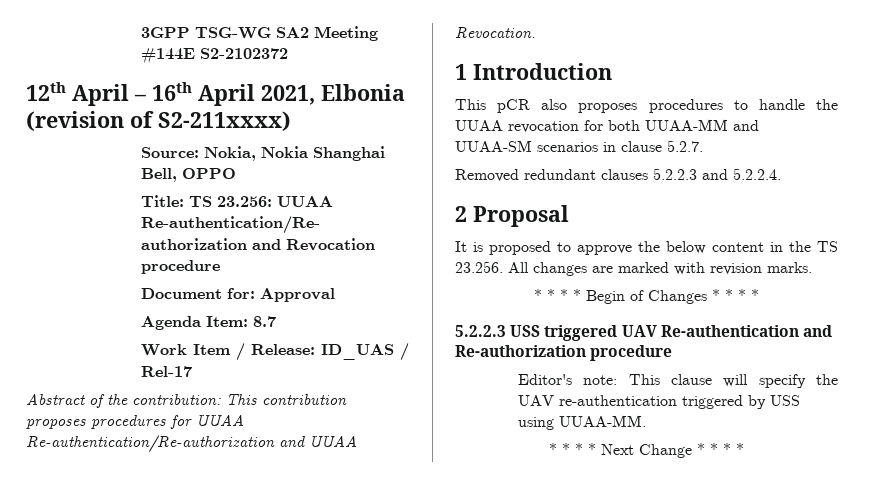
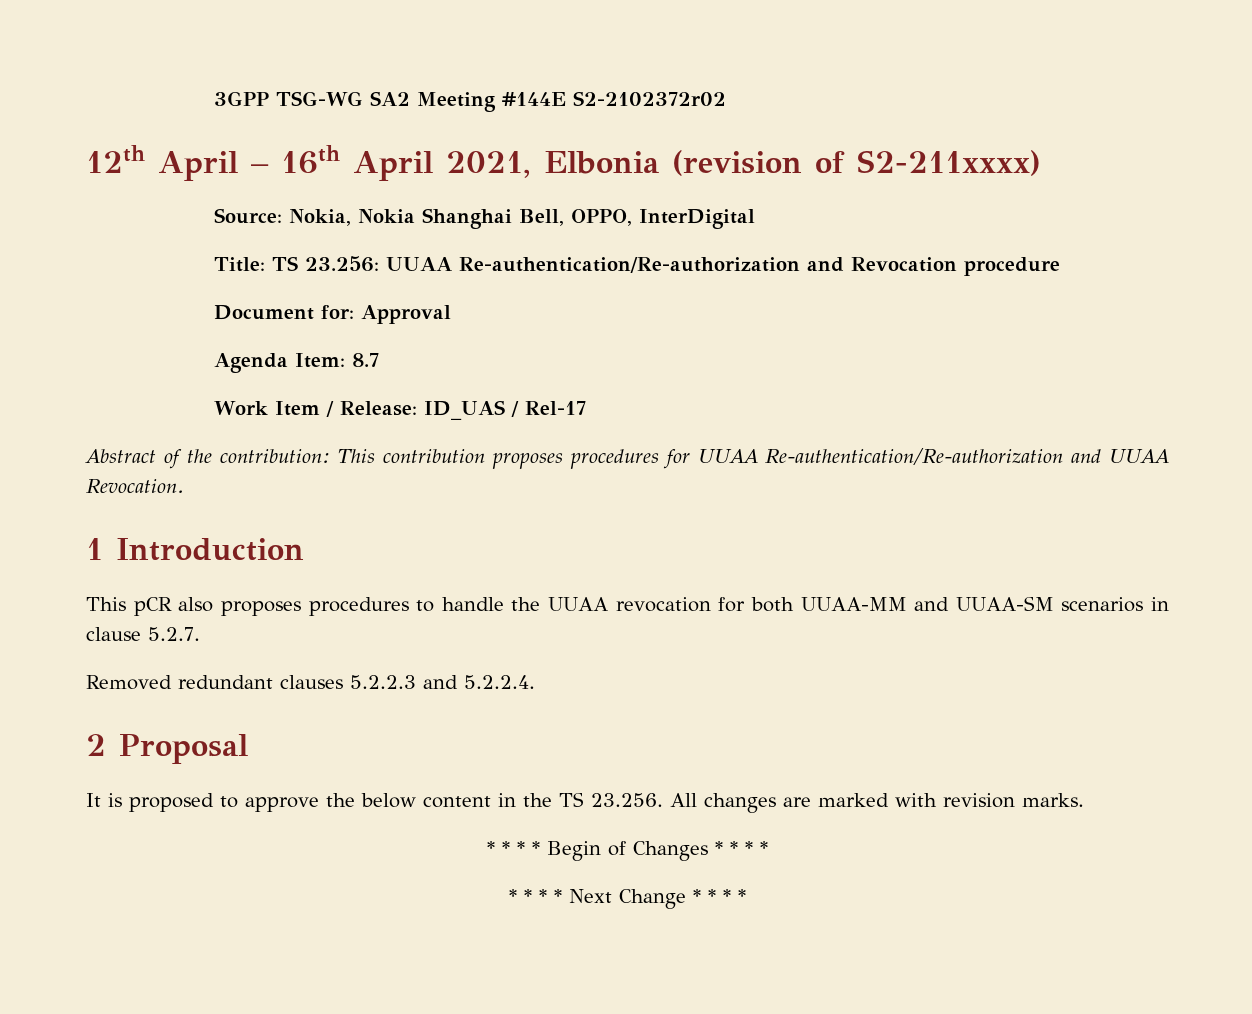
- 3GPP TSG-WG SA2 Meeting #144E S2-2102372
+ 3GPP TSG-WG SA2 Meeting #144E S2-2102372r02
- Source: Nokia, Nokia Shanghai Bell, OPPO
+ Source: Nokia, Nokia Shanghai Bell, OPPO, InterDigital
- 5.2.2.3 USS triggered UAV Re-authentication and Re-authorization procedure
- Editor's note: This clause will specify the UAV re-authentication triggered by USS using UUAA-MM.

